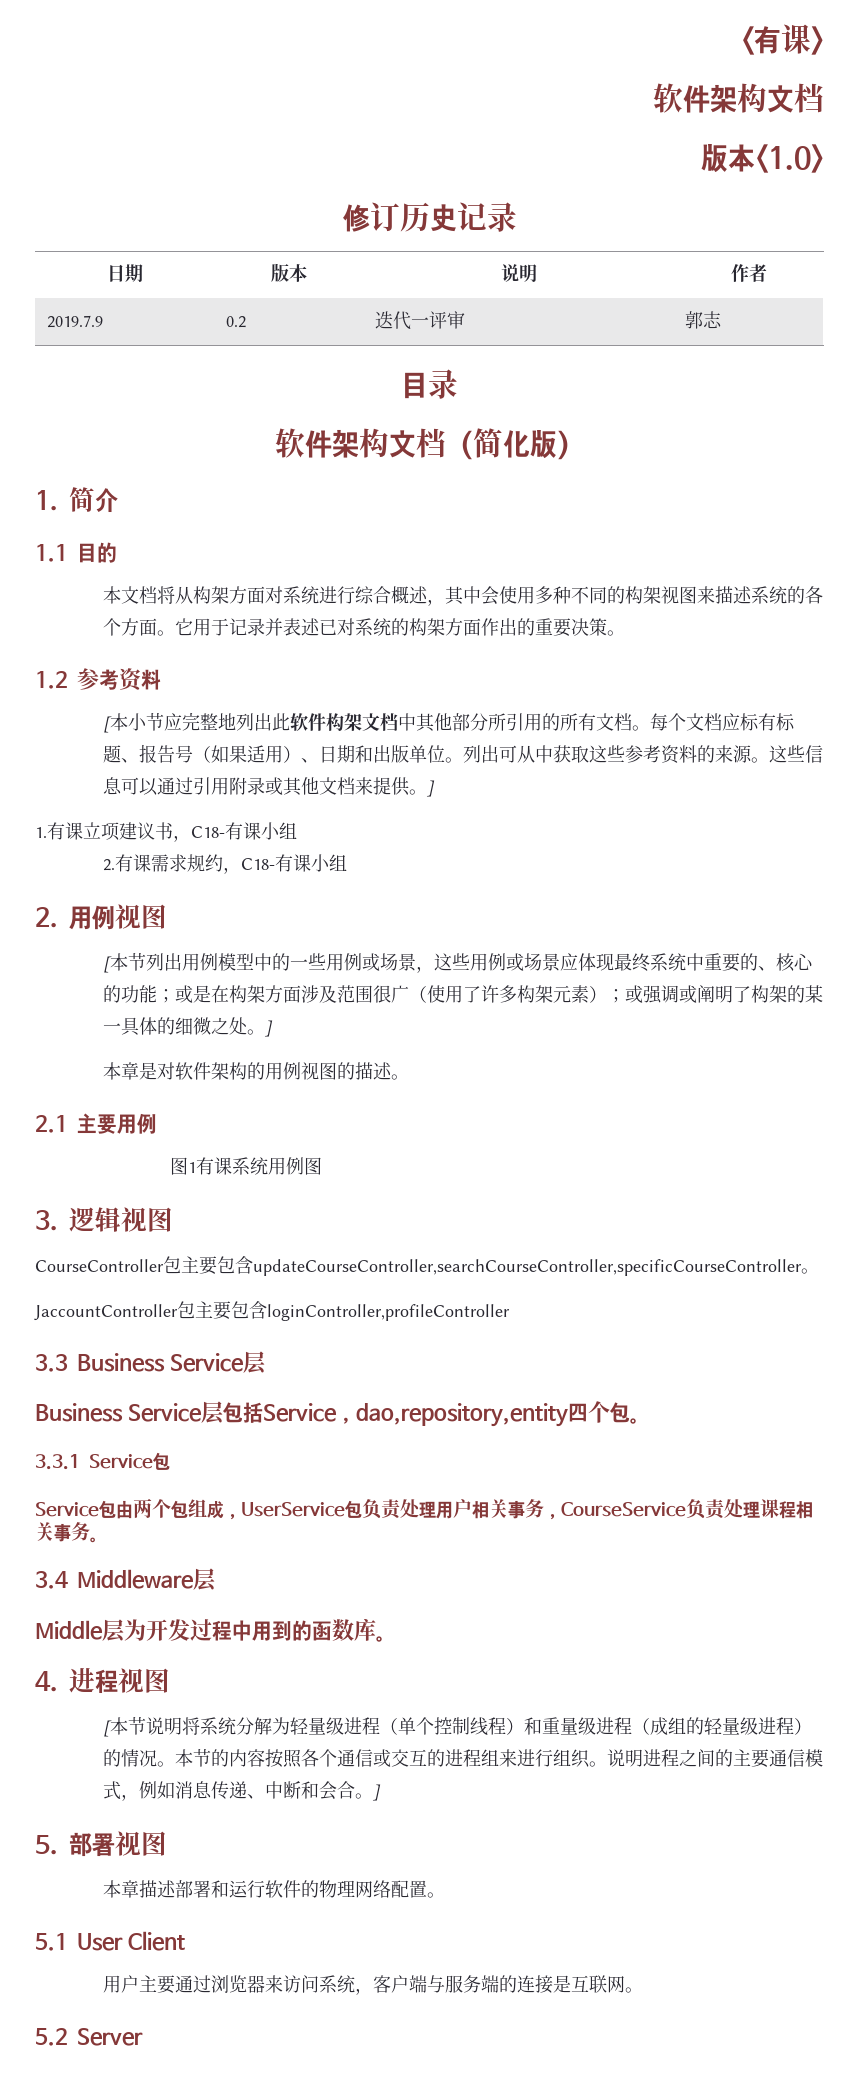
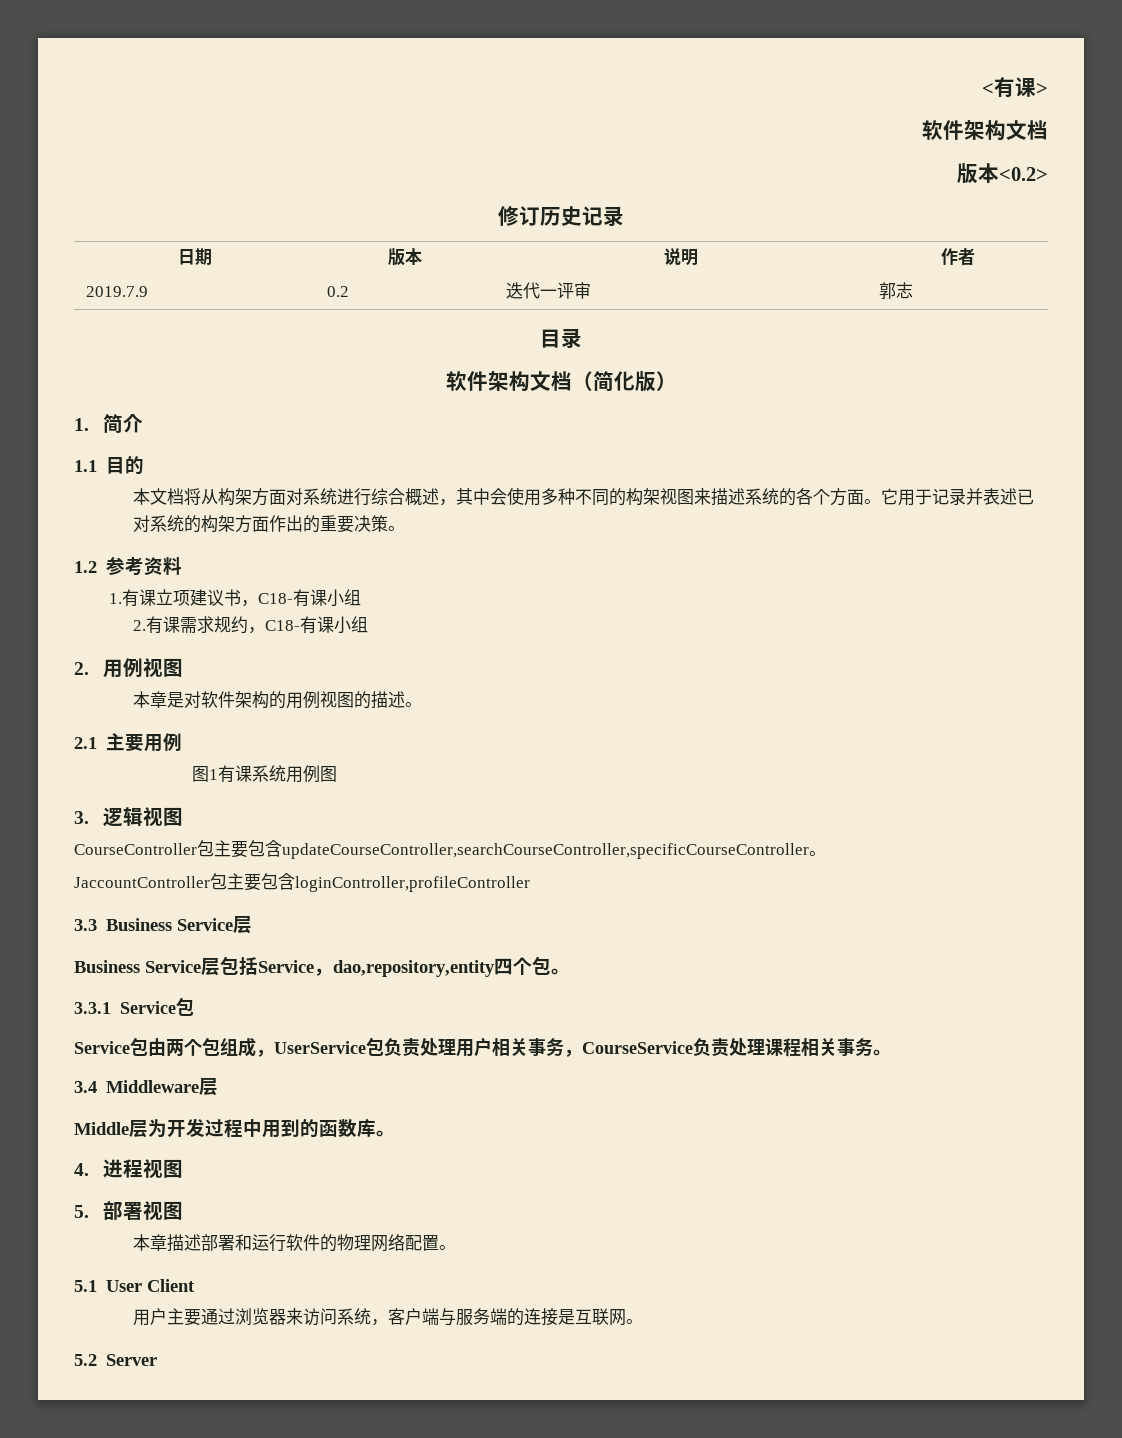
- 版本<1.0>
+ 版本<0.2>
- [本小节应完整地列出此软件构架文档中其他部分所引用的所有文档。每个文档应标有标题、报告号（如果适用）、日期和出版单位。列出可从中获取这些参考资料的来源。这些信息可以通过引用附录或其他文档来提供。]
- [本节列出用例模型中的一些用例或场景，这些用例或场景应体现最终系统中重要的、核心的功能；或是在构架方面涉及范围很广（使用了许多构架元素）；或强调或阐明了构架的某一具体的细微之处。]
- [本节说明将系统分解为轻量级进程（单个控制线程）和重量级进程（成组的轻量级进程）的情况。本节的内容按照各个通信或交互的进程组来进行组织。说明进程之间的主要通信模式，例如消息传递、中断和会合。]

